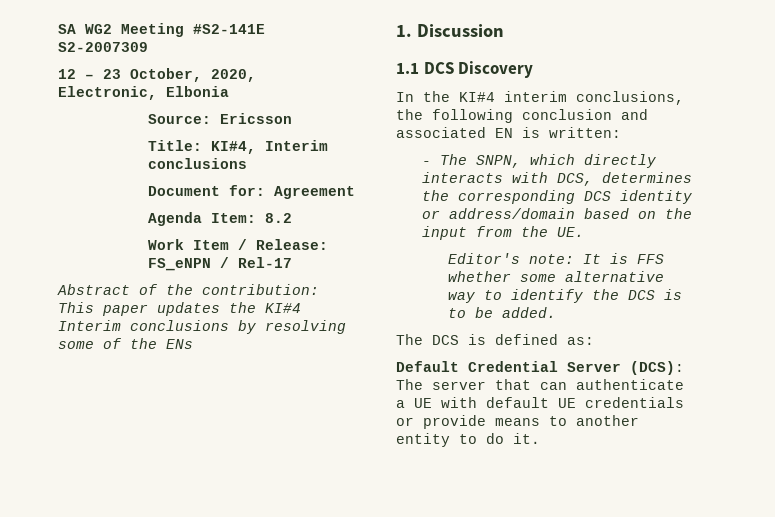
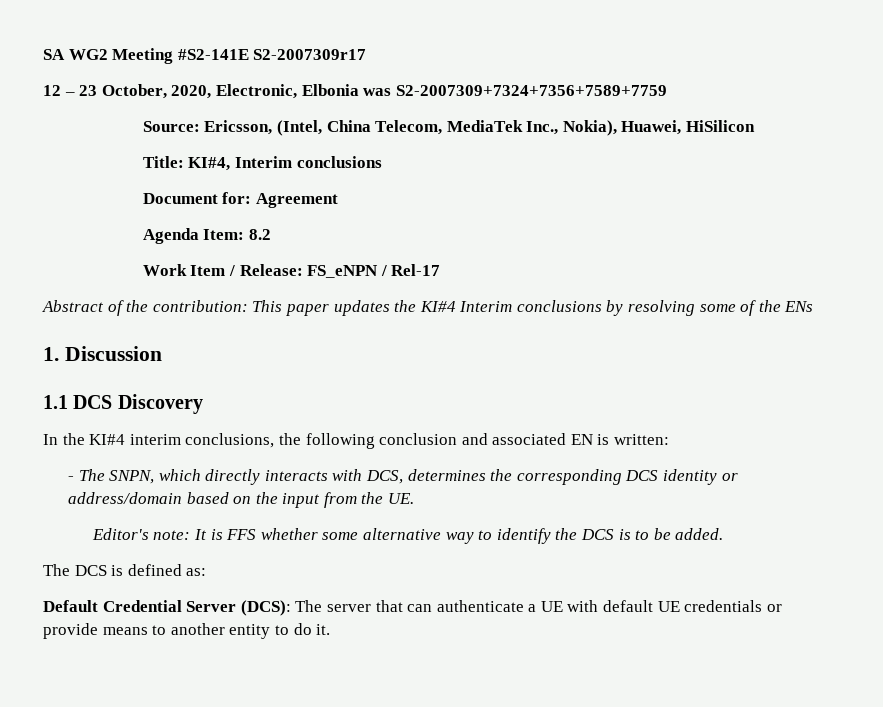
- SA WG2 Meeting #S2-141E S2-2007309
+ SA WG2 Meeting #S2-141E S2-2007309r17
- 12 – 23 October, 2020, Electronic, Elbonia
+ 12 – 23 October, 2020, Electronic, Elbonia was S2-2007309+7324+7356+7589+7759
- Source: Ericsson
+ Source: Ericsson, (Intel, China Telecom, MediaTek Inc., Nokia), Huawei, HiSilicon

